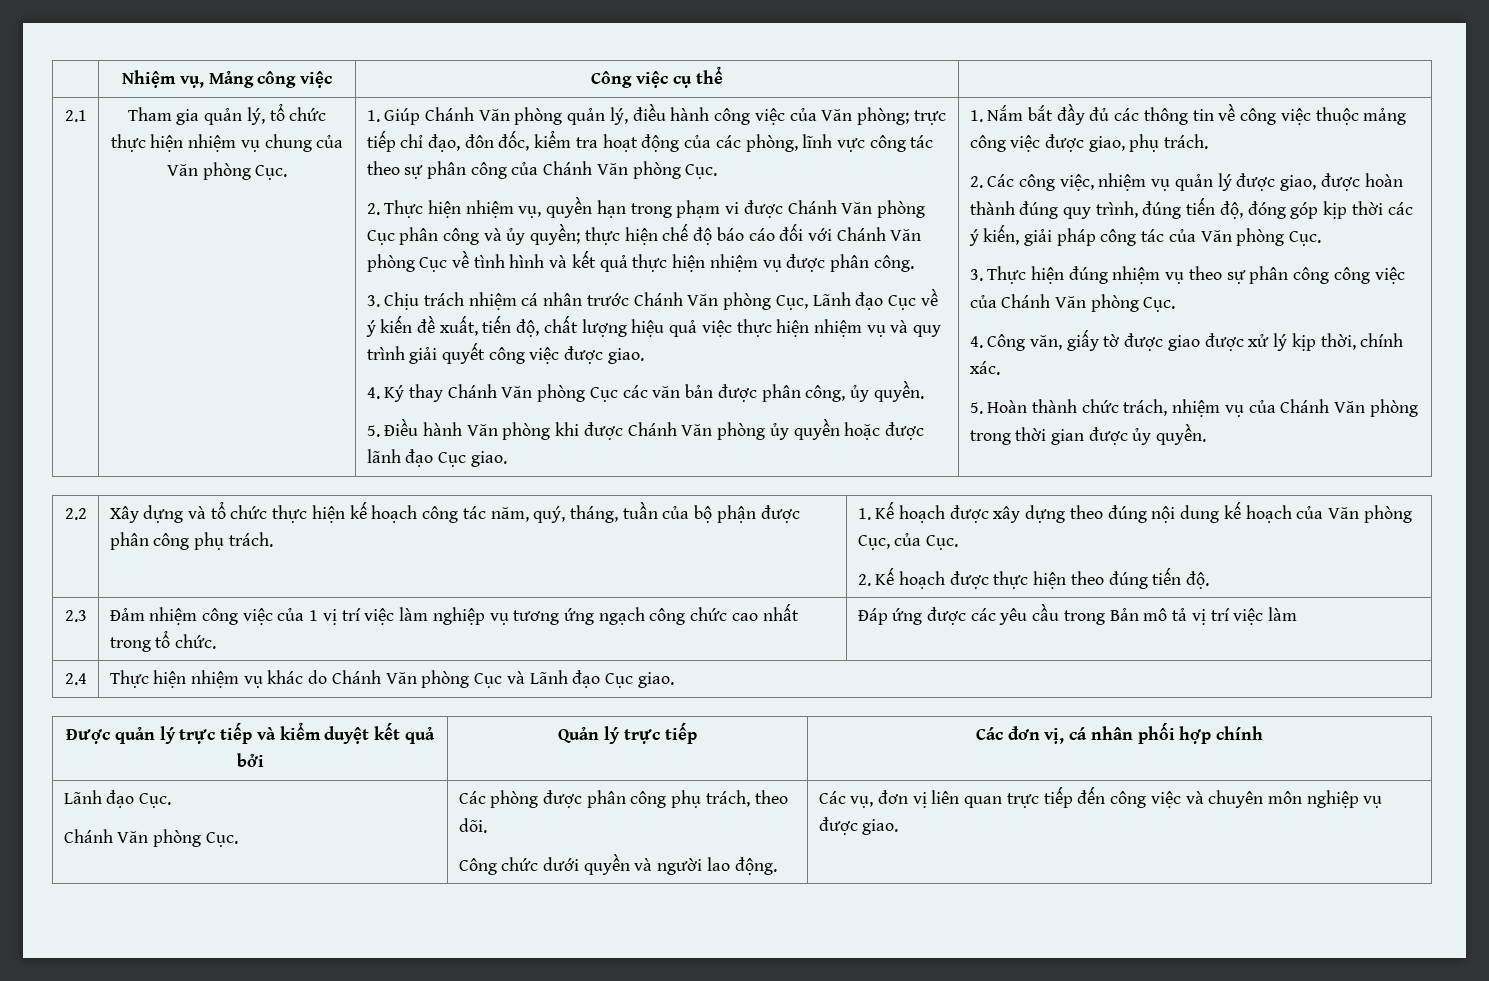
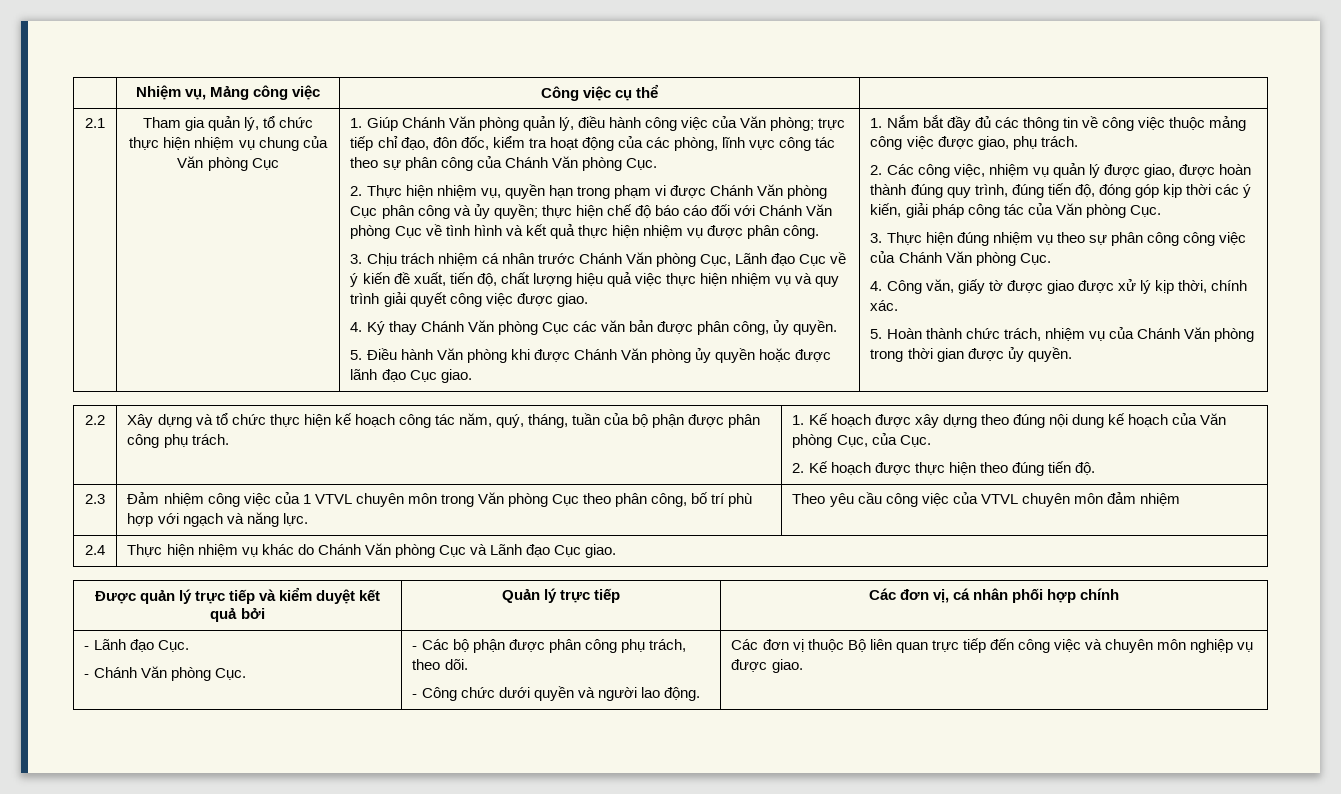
- Tham gia quản lý, tổ chức thực hiện nhiệm vụ chung của Văn phòng Cục.
+ Tham gia quản lý, tổ chức thực hiện nhiệm vụ chung của Văn phòng Cục
- 2.3 | Đảm nhiệm công việc của 1 vị trí việc làm nghiệp vụ tương ứng ngạch công chức cao nhất trong tổ chức. | Đáp ứng được các yêu cầu trong Bản mô tả vị trí việc làm
+ 2.3 | Đảm nhiệm công việc của 1 VTVL chuyên môn trong Văn phòng Cục theo phân công, bố trí phù hợp với ngạch và năng lực. | Theo yêu cầu công việc của VTVL chuyên môn đảm nhiệm
- Lãnh đạo Cục.
- Chánh Văn phòng Cục.
+ - Lãnh đạo Cục.
+ - Chánh Văn phòng Cục.
- Các phòng được phân công phụ trách, theo dõi.
+ - Các bộ phận được phân công phụ trách, theo dõi.
- Công chức dưới quyền và người lao động.
+ - Công chức dưới quyền và người lao động.
- Các vụ, đơn vị liên quan trực tiếp đến công việc và chuyên môn nghiệp vụ được giao.
+ Các đơn vị thuộc Bộ liên quan trực tiếp đến công việc và chuyên môn nghiệp vụ được giao.

